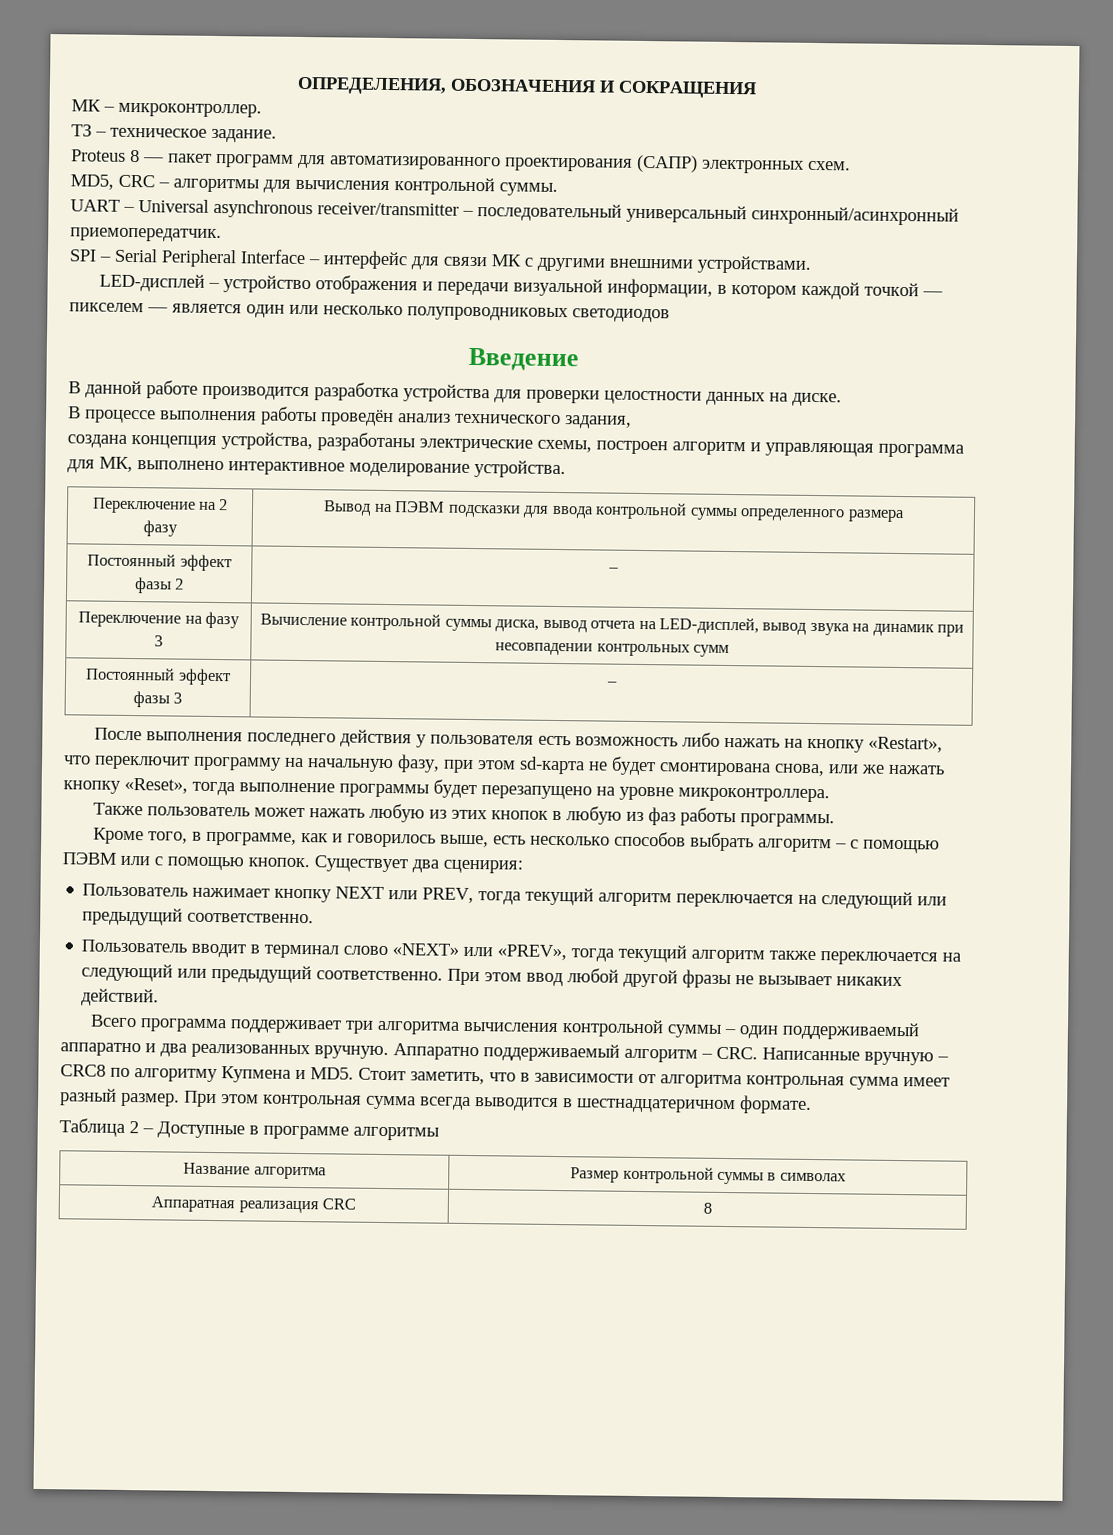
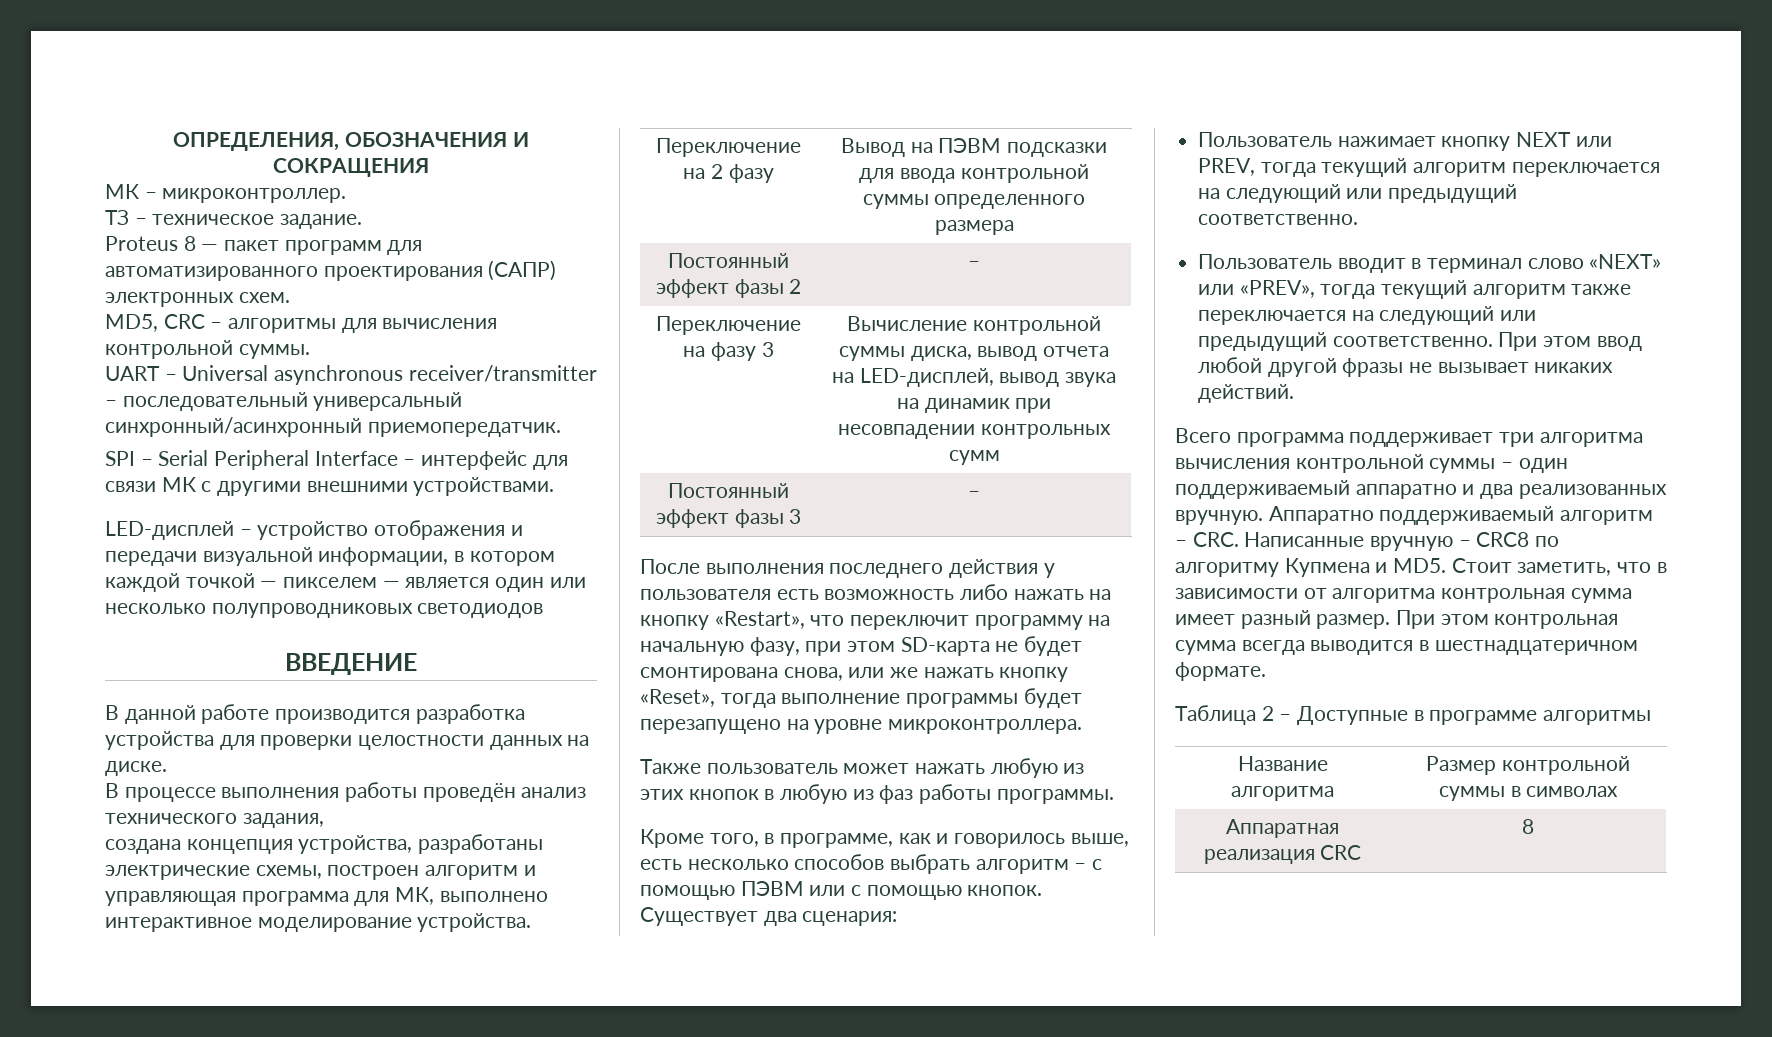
- Введение
+ ВВЕДЕНИЕ
- После выполнения последнего действия у пользователя есть возможность либо нажать на кнопку «Restart», что переключит программу на начальную фазу, при этом sd-карта не будет смонтирована снова, или же нажать кнопку «Reset», тогда выполнение программы будет перезапущено на уровне микроконтроллера.
+ После выполнения последнего действия у пользователя есть возможность либо нажать на кнопку «Restart», что переключит программу на начальную фазу, при этом SD-карта не будет смонтирована снова, или же нажать кнопку «Reset», тогда выполнение программы будет перезапущено на уровне микроконтроллера.
- Существует два сценирия:
+ Существует два сценария:

